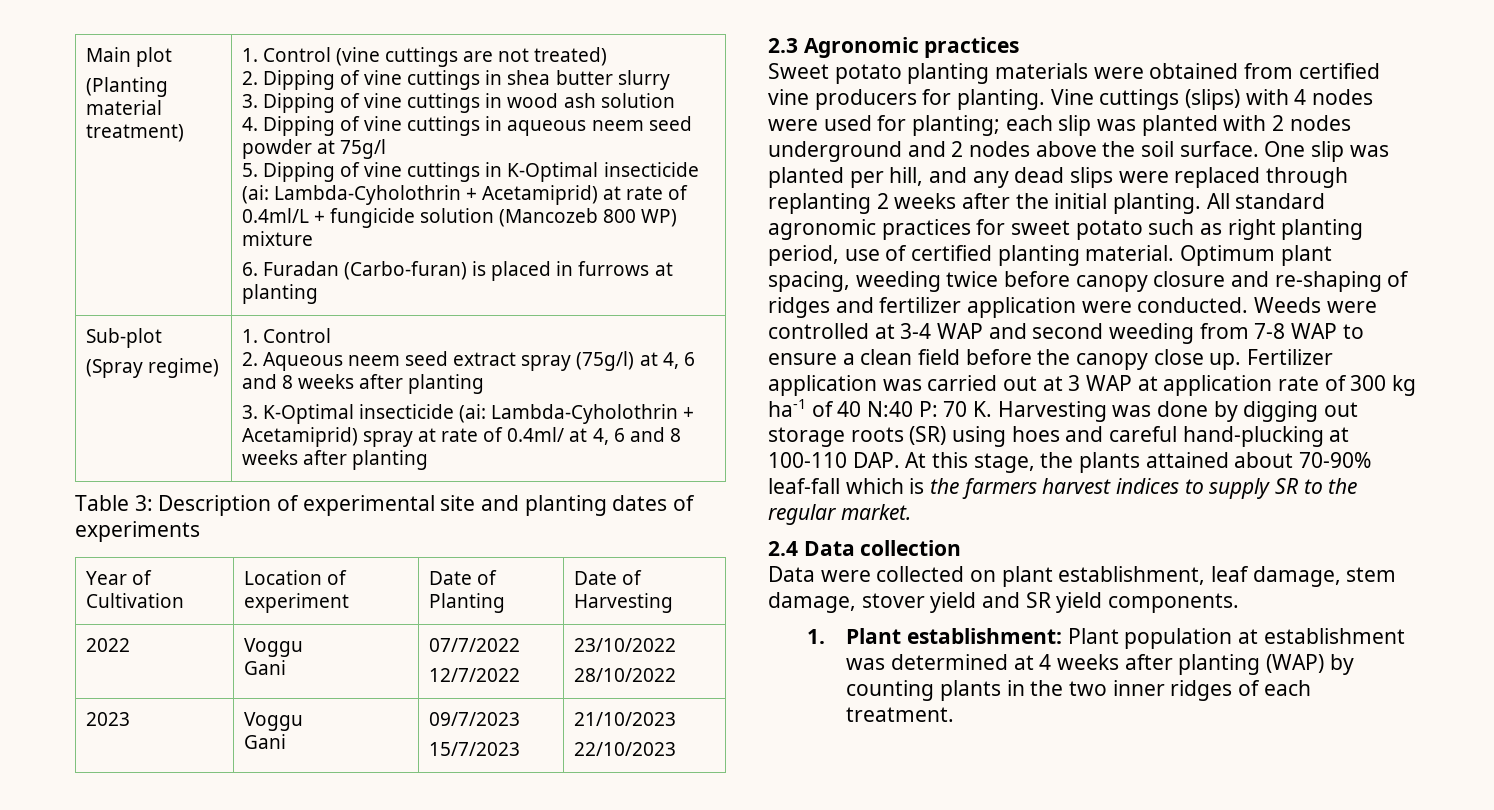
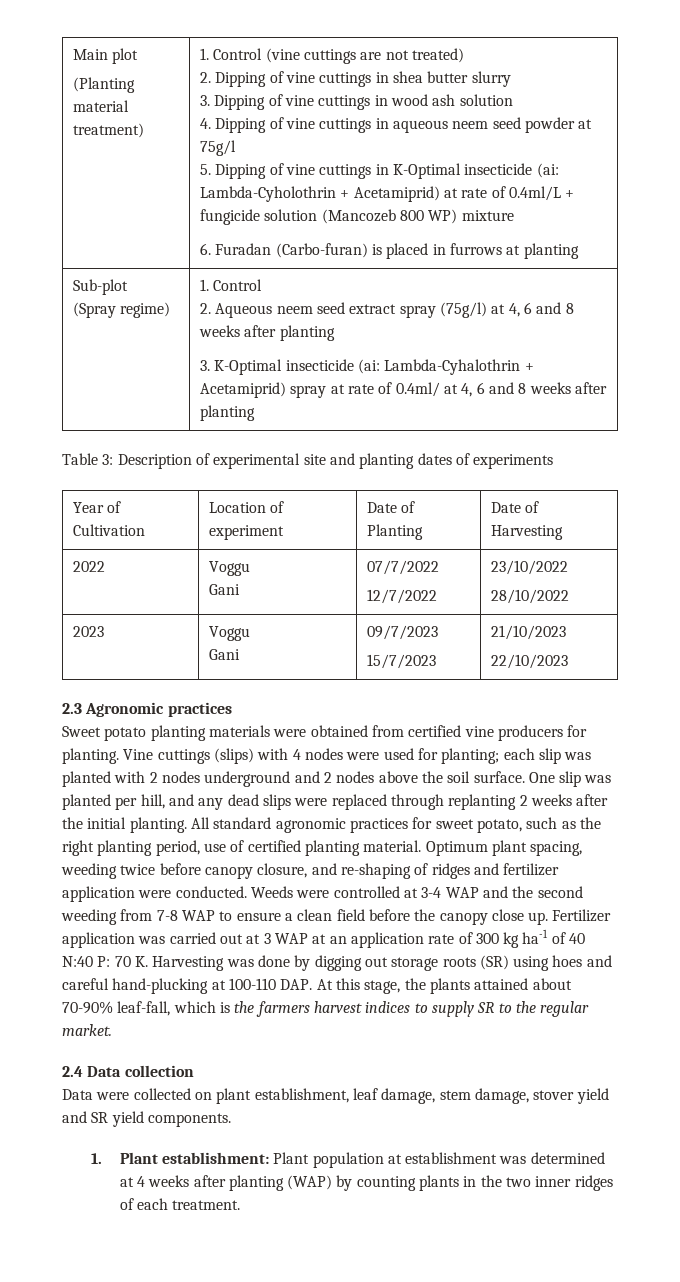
  Sub-plot
  (Spray regime) | 1. Control
  2. Aqueous neem seed extract spray (75g/l) at 4, 6 and 8 weeks after planting
- 3. K-Optimal insecticide (ai: Lambda-Cyholothrin + Acetamiprid) spray at rate of 0.4ml/ at 4, 6 and 8 weeks after planting
+ 3. K-Optimal insecticide (ai: Lambda-Cyhalothrin + Acetamiprid) spray at rate of 0.4ml/ at 4, 6 and 8 weeks after planting
- All standard agronomic practices for sweet potato such as right planting period, use of certified planting material.
+ All standard agronomic practices for sweet potato, such as the right planting period, use of certified planting material.
- Optimum plant spacing, weeding twice before canopy closure and re-shaping of ridges and fertilizer application were conducted.
+ Optimum plant spacing, weeding twice before canopy closure, and re-shaping of ridges and fertilizer application were conducted.
- Weeds were controlled at 3-4 WAP and second weeding from 7-8 WAP to ensure a clean field before the canopy close up.
+ Weeds were controlled at 3-4 WAP and the second weeding from 7-8 WAP to ensure a clean field before the canopy close up.
- Fertilizer application was carried out at 3 WAP at application rate of 300 kg ha-1 of 40 N:40 P: 70 K. Harvesting was done by digging out storage roots (SR) using hoes and careful hand-plucking at 100-110 DAP. At this stage, the plants attained about 70-90% leaf-fall which is the farmers harvest indices to supply SR to the regular market.
+ Fertilizer application was carried out at 3 WAP at an application rate of 300 kg ha-1 of 40 N:40 P: 70 K. Harvesting was done by digging out storage roots (SR) using hoes and careful hand-plucking at 100-110 DAP. At this stage, the plants attained about 70-90% leaf-fall, which is the farmers harvest indices to supply SR to the regular market.

